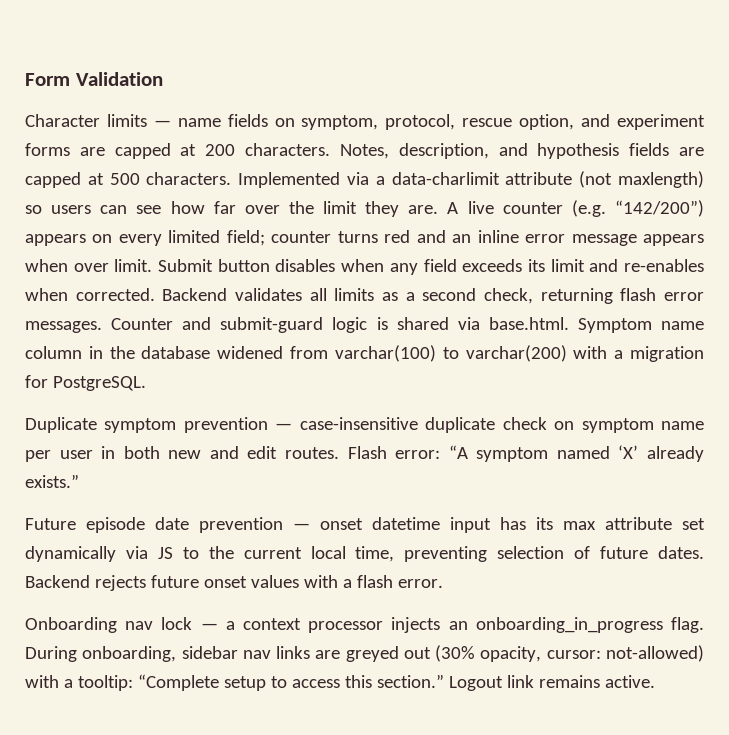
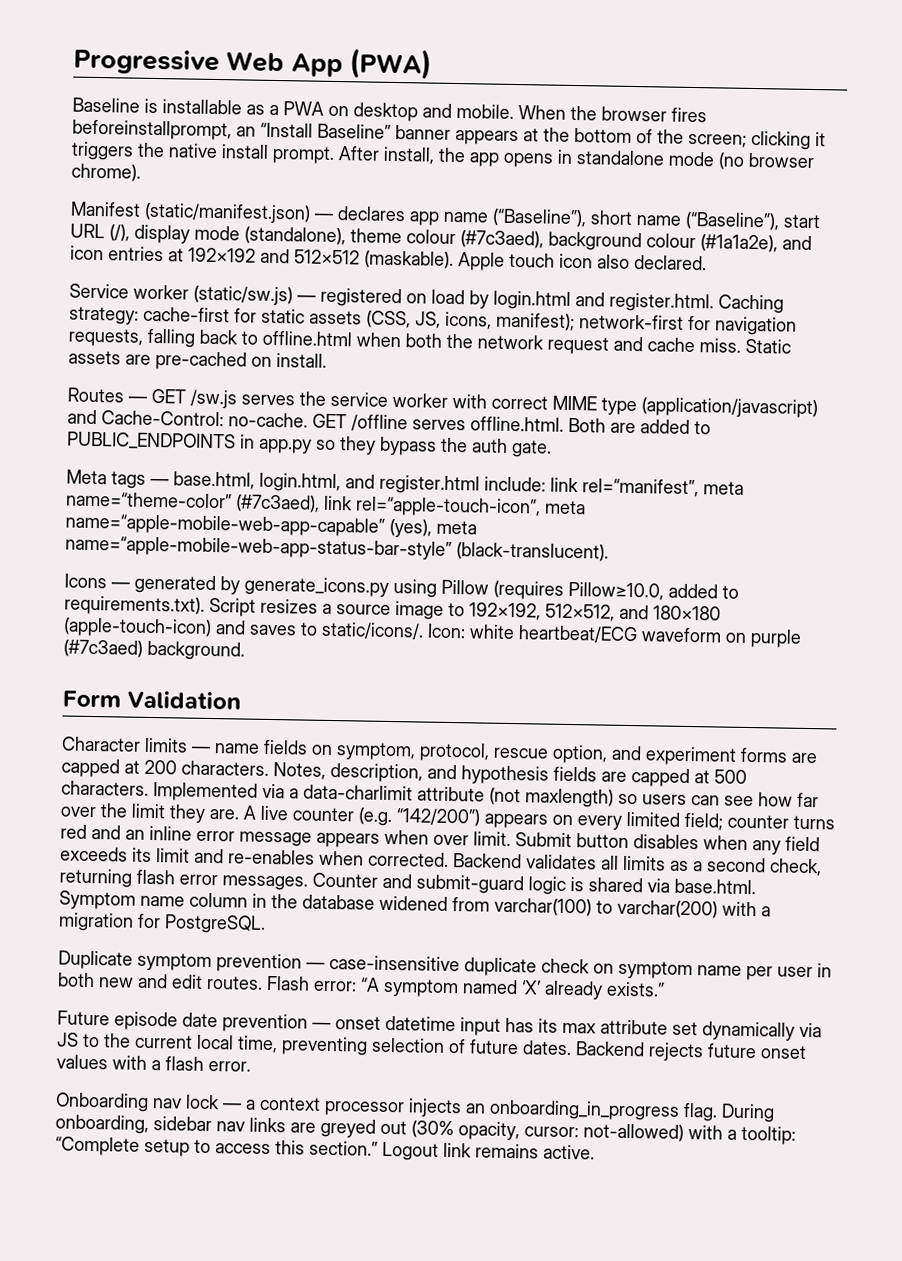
+ Progressive Web App (PWA)
+ Baseline is installable as a PWA on desktop and mobile. When the browser fires beforeinstallprompt, an “Install Baseline” banner appears at the bottom of the screen; clicking it triggers the native install prompt. After install, the app opens in standalone mode (no browser chrome).
+ Manifest (static/manifest.json) — declares app name (“Baseline”), short name (“Baseline”), start URL (/), display mode (standalone), theme colour (#7c3aed), background colour (#1a1a2e), and icon entries at 192×192 and 512×512 (maskable). Apple touch icon also declared.
+ Service worker (static/sw.js) — registered on load by login.html and register.html. Caching strategy: cache-first for static assets (CSS, JS, icons, manifest); network-first for navigation requests, falling back to offline.html when both the network request and cache miss. Static assets are pre-cached on install.
+ Routes — GET /sw.js serves the service worker with correct MIME type (application/javascript) and Cache-Control: no-cache. GET /offline serves offline.html. Both are added to PUBLIC_ENDPOINTS in app.py so they bypass the auth gate.
+ Meta tags — base.html, login.html, and register.html include: link rel=“manifest”, meta name=“theme-color” (#7c3aed), link rel=“apple-touch-icon”, meta name=“apple-mobile-web-app-capable” (yes), meta name=“apple-mobile-web-app-status-bar-style” (black-translucent).
+ Icons — generated by generate_icons.py using Pillow (requires Pillow≥10.0, added to requirements.txt). Script resizes a source image to 192×192, 512×512, and 180×180 (apple-touch-icon) and saves to static/icons/. Icon: white heartbeat/ECG waveform on purple (#7c3aed) background.

